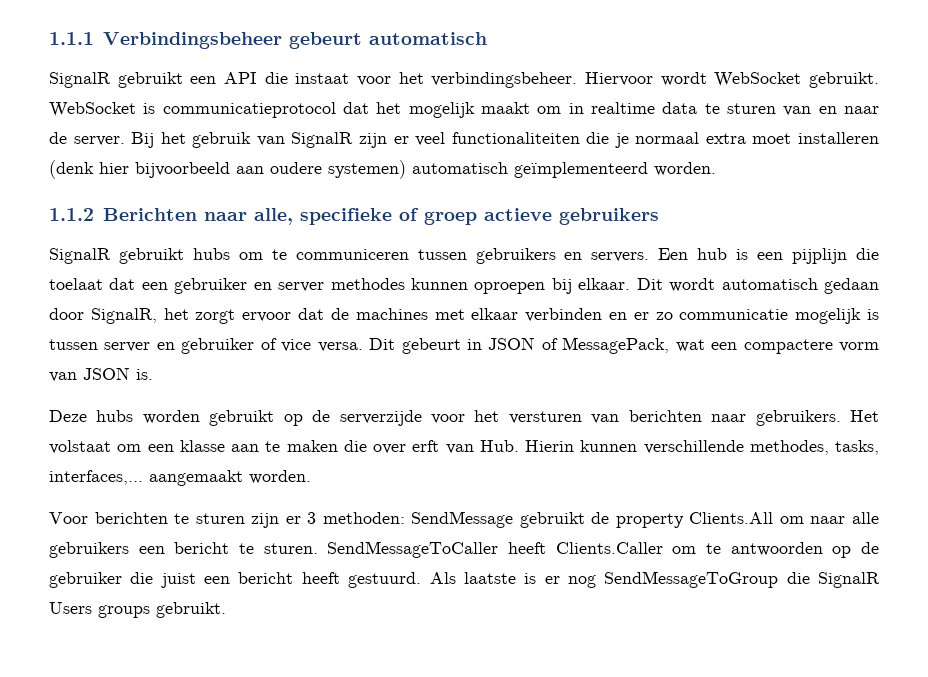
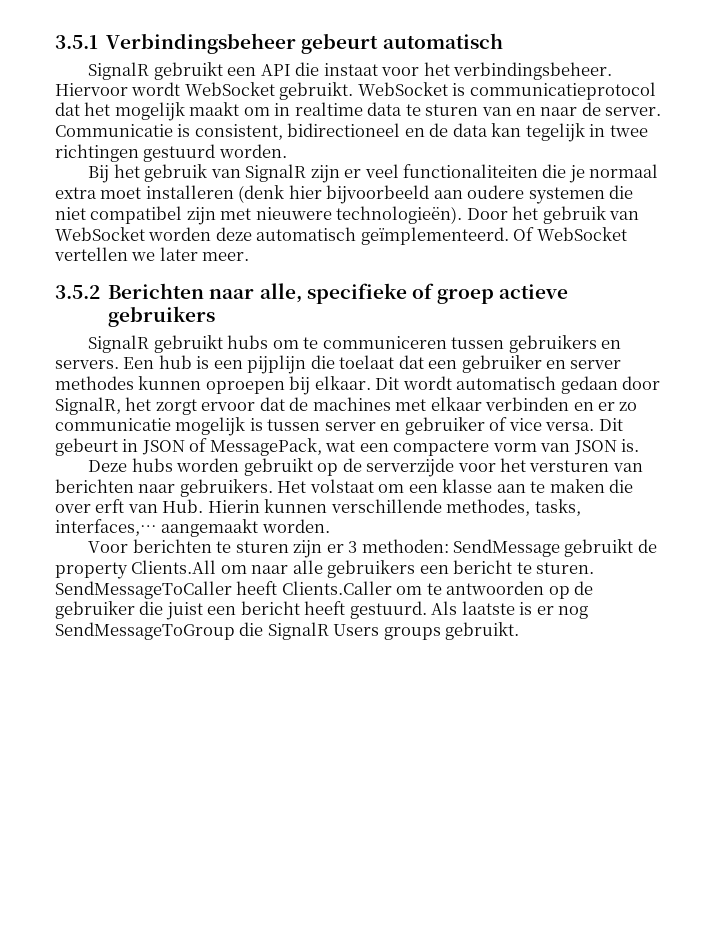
- 1.1.1 Verbindingsbeheer gebeurt automatisch
+ 3.5.1 Verbindingsbeheer gebeurt automatisch
- WebSocket is communicatieprotocol dat het mogelijk maakt om in realtime data te sturen van en naar de server. Bij het gebruik van SignalR zijn er veel functionaliteiten die je normaal extra moet installeren (denk hier bijvoorbeeld aan oudere systemen) automatisch geïmplementeerd worden.
- 1.1.2 Berichten naar alle, specifieke of groep actieve gebruikers
+ WebSocket is communicatieprotocol dat het mogelijk maakt om in realtime data te sturen van en naar de server. Communicatie is consistent, bidirectioneel en de data kan tegelijk in twee richtingen gestuurd worden.
+ Bij het gebruik van SignalR zijn er veel functionaliteiten die je normaal extra moet installeren (denk hier bijvoorbeeld aan oudere systemen die niet compatibel zijn met nieuwere technologieën). Door het gebruik van WebSocket worden deze automatisch geïmplementeerd. Of WebSocket vertellen we later meer.
+ 3.5.2 Berichten naar alle, specifieke of groep actieve gebruikers

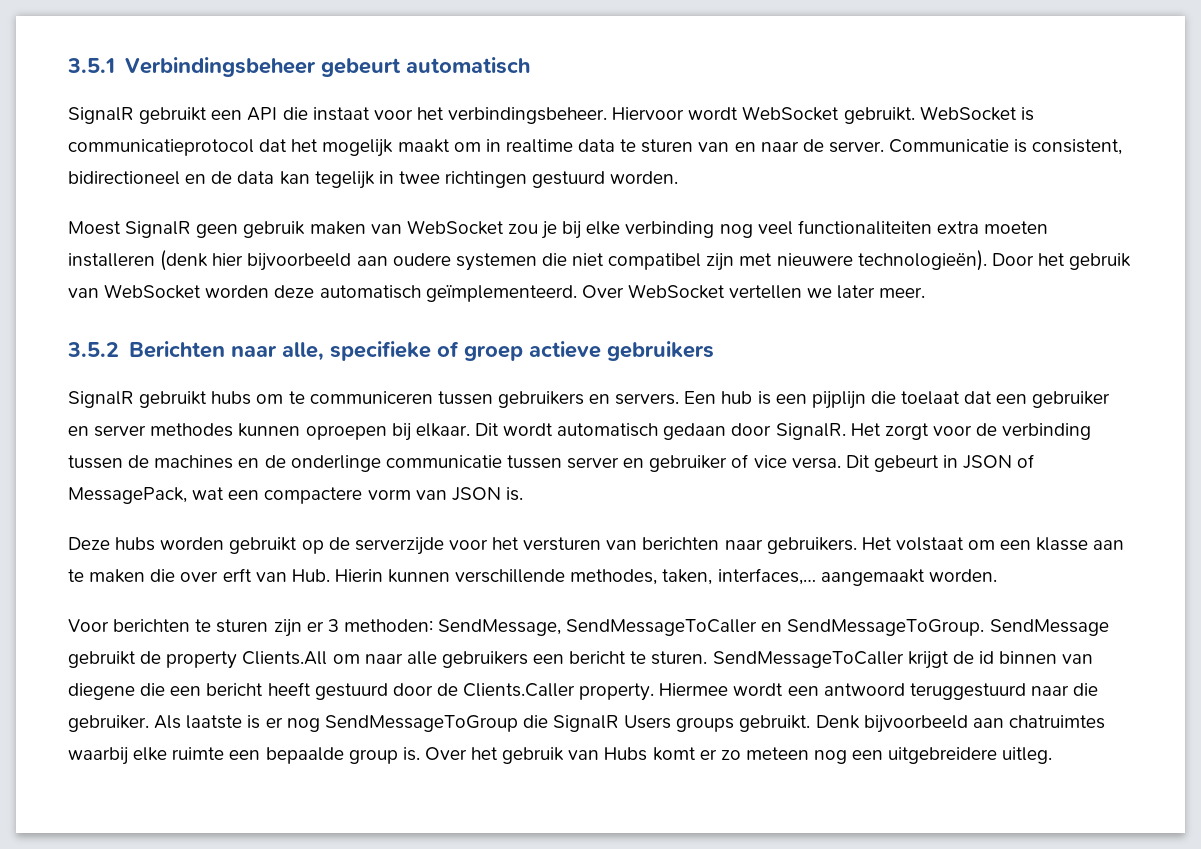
- Bij het gebruik van SignalR zijn er veel functionaliteiten die je normaal extra moet installeren (denk hier bijvoorbeeld aan oudere systemen die niet compatibel zijn met nieuwere technologieën).
+ Moest SignalR geen gebruik maken van WebSocket zou je bij elke verbinding nog veel functionaliteiten extra moeten installeren (denk hier bijvoorbeeld aan oudere systemen die niet compatibel zijn met nieuwere technologieën).
- Of WebSocket vertellen we later meer.
+ Over WebSocket vertellen we later meer.
- Dit wordt automatisch gedaan door SignalR, het zorgt ervoor dat de machines met elkaar verbinden en er zo communicatie mogelijk is tussen server en gebruiker of vice versa.
+ Dit wordt automatisch gedaan door SignalR. Het zorgt voor de verbinding tussen de machines en de onderlinge communicatie tussen server en gebruiker of vice versa.
- Het volstaat om een klasse aan te maken die over erft van Hub. Hierin kunnen verschillende methodes, tasks, interfaces,… aangemaakt worden.
+ Het volstaat om een klasse aan te maken die over erft van Hub. Hierin kunnen verschillende methodes, taken, interfaces,… aangemaakt worden.
- Voor berichten te sturen zijn er 3 methoden: SendMessage gebruikt de property Clients.All om naar alle gebruikers een bericht te sturen.
+ Voor berichten te sturen zijn er 3 methoden: SendMessage, SendMessageToCaller en SendMessageToGroup. SendMessage gebruikt de property Clients.All om naar alle gebruikers een bericht te sturen.
- SendMessageToCaller heeft Clients.Caller om te antwoorden op de gebruiker die juist een bericht heeft gestuurd.
+ SendMessageToCaller krijgt de id binnen van diegene die een bericht heeft gestuurd door de Clients.Caller property. Hiermee wordt een antwoord teruggestuurd naar die gebruiker.
+ Denk bijvoorbeeld aan chatruimtes waarbij elke ruimte een bepaalde group is. Over het gebruik van Hubs komt er zo meteen nog een uitgebreidere uitleg.

